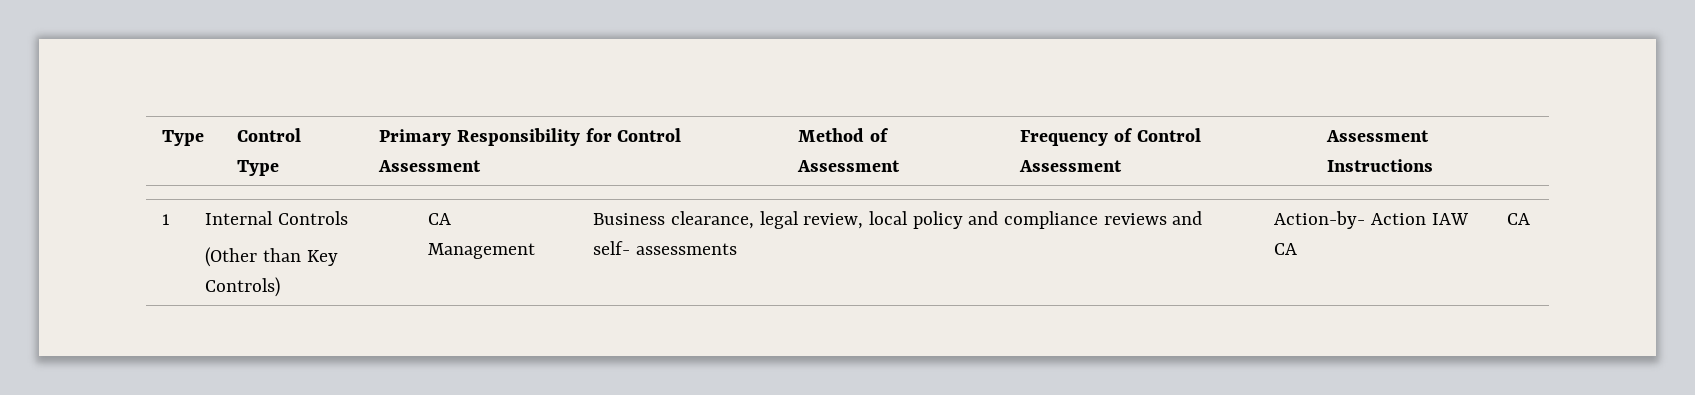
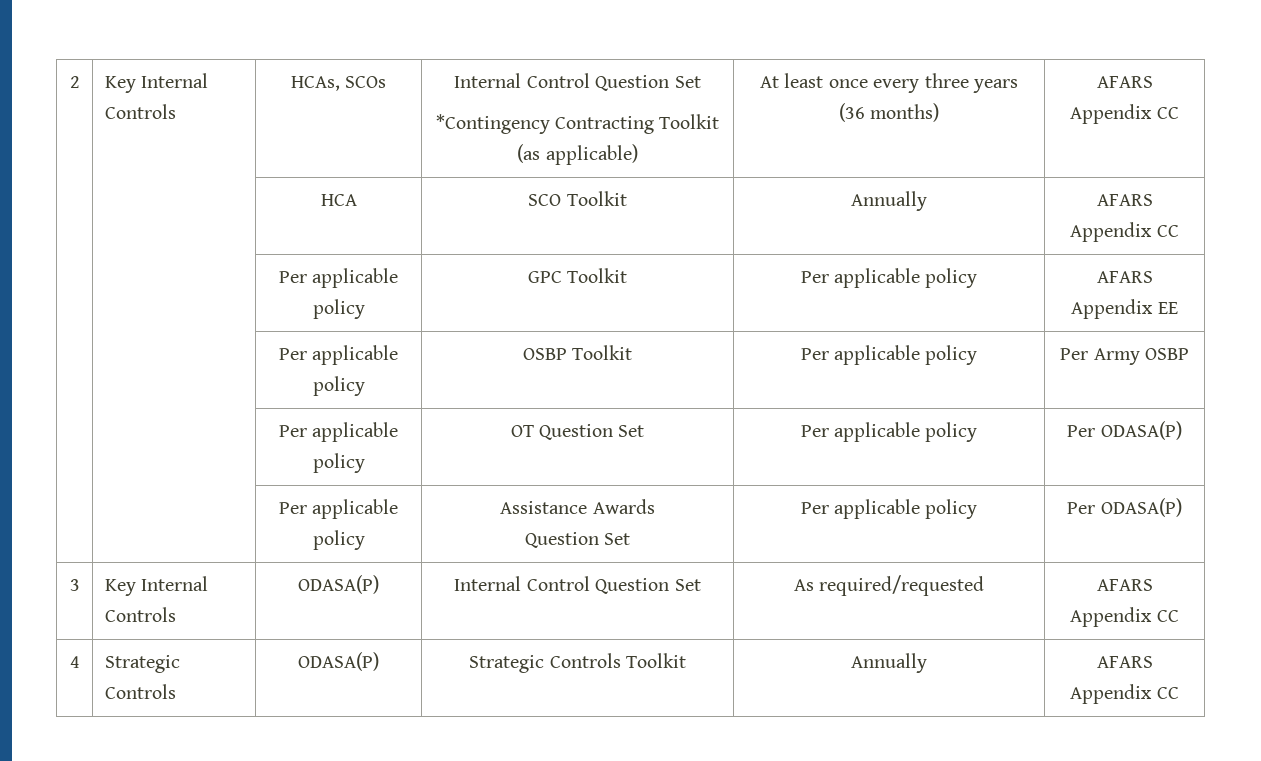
- Type | Control Type | Primary Responsibility for Control Assessment | Method of Assessment | Frequency of Control Assessment | Assessment Instructions
- 1 | Internal Controls
- (Other than Key Controls) | CA Management | Business clearance, legal review, local policy and compliance reviews and self- assessments | Action-by- Action IAW CA | CA
+ 2 | Key Internal Controls | HCAs, SCOs | Internal Control Question Set
+ *Contingency Contracting Toolkit (as applicable) | At least once every three years (36 months) | AFARS Appendix CC
+ | | HCA | SCO Toolkit | Annually | AFARS Appendix CC
+ | | Per applicable policy | GPC Toolkit | Per applicable policy | AFARS Appendix EE
+ | | Per applicable policy | OSBP Toolkit | Per applicable policy | Per Army OSBP
+ | | Per applicable policy | OT Question Set | Per applicable policy | Per ODASA(P)
+ | | Per applicable policy | Assistance Awards
+ Question Set | Per applicable policy | Per ODASA(P)
+ 3 | Key Internal Controls | ODASA(P) | Internal Control Question Set | As required/requested | AFARS Appendix CC
+ 4 | Strategic Controls | ODASA(P) | Strategic Controls Toolkit | Annually | AFARS Appendix CC

